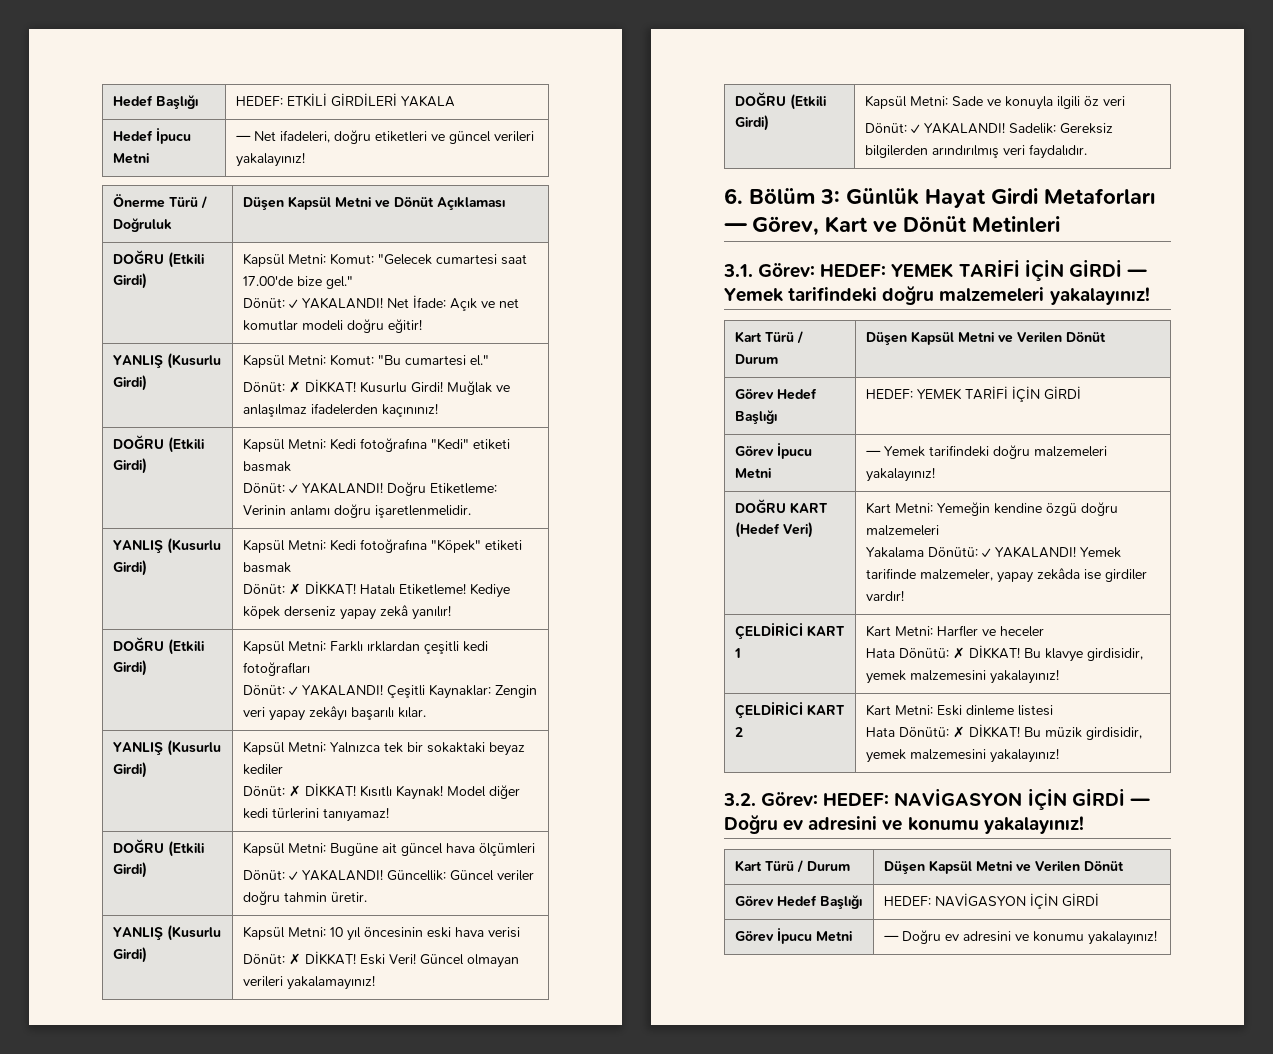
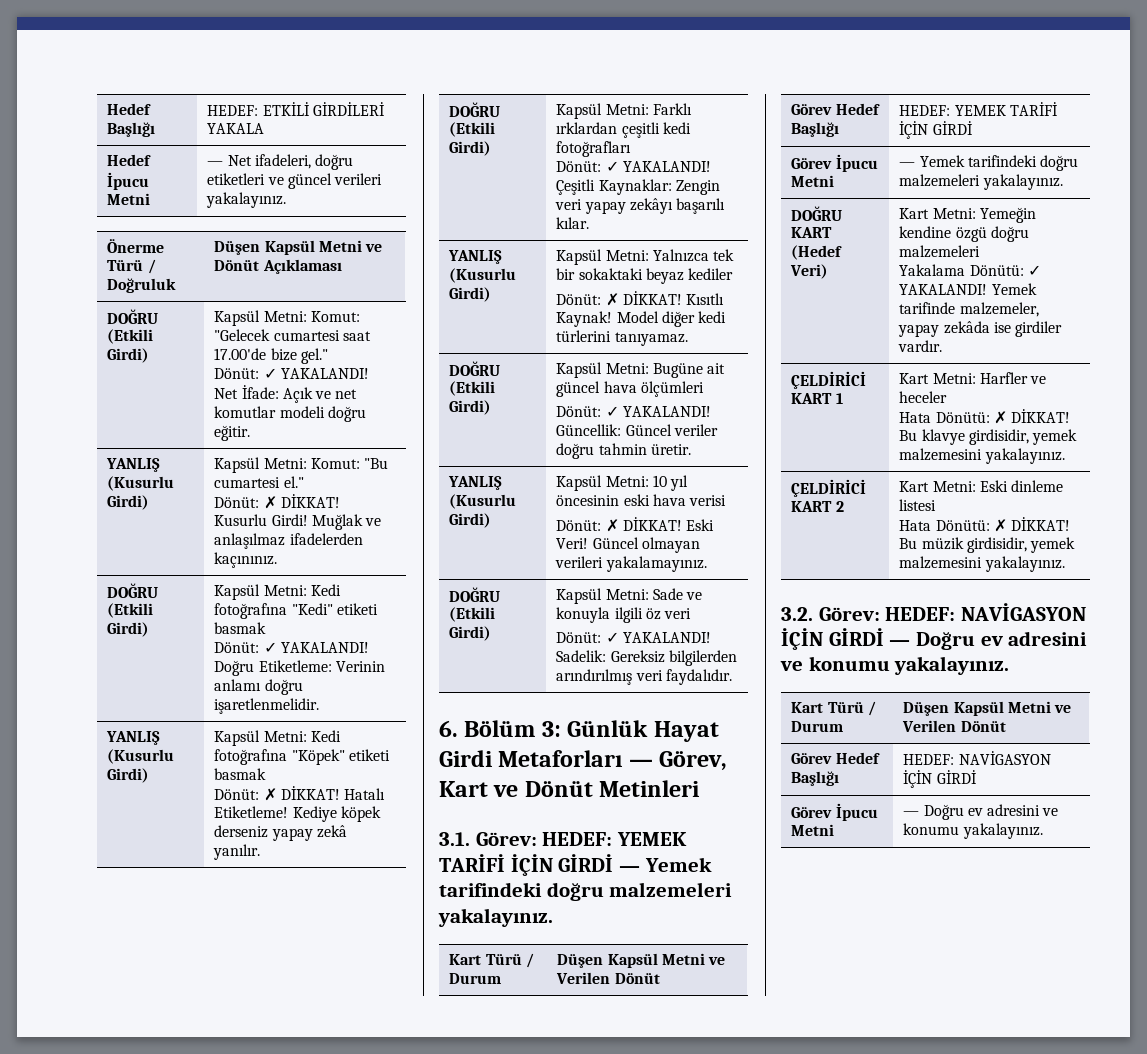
- Hedef İpucu Metni | — Net ifadeleri, doğru etiketleri ve güncel verileri yakalayınız!
+ Hedef İpucu Metni | — Net ifadeleri, doğru etiketleri ve güncel verileri yakalayınız.
  DOĞRU (Etkili Girdi) | Kapsül Metni: Komut: "Gelecek cumartesi saat 17.00'de bize gel."
- Dönüt: ✓ YAKALANDI! Net İfade: Açık ve net komutlar modeli doğru eğitir!
+ Dönüt: ✓ YAKALANDI! Net İfade: Açık ve net komutlar modeli doğru eğitir.
  YANLIŞ (Kusurlu Girdi) | Kapsül Metni: Komut: "Bu cumartesi el."
- Dönüt: ✗ DİKKAT! Kusurlu Girdi! Muğlak ve anlaşılmaz ifadelerden kaçınınız!
+ Dönüt: ✗ DİKKAT! Kusurlu Girdi! Muğlak ve anlaşılmaz ifadelerden kaçınınız.
  YANLIŞ (Kusurlu Girdi) | Kapsül Metni: Kedi fotoğrafına "Köpek" etiketi basmak
- Dönüt: ✗ DİKKAT! Hatalı Etiketleme! Kediye köpek derseniz yapay zekâ yanılır!
+ Dönüt: ✗ DİKKAT! Hatalı Etiketleme! Kediye köpek derseniz yapay zekâ yanılır.
  YANLIŞ (Kusurlu Girdi) | Kapsül Metni: Yalnızca tek bir sokaktaki beyaz kediler
- Dönüt: ✗ DİKKAT! Kısıtlı Kaynak! Model diğer kedi türlerini tanıyamaz!
+ Dönüt: ✗ DİKKAT! Kısıtlı Kaynak! Model diğer kedi türlerini tanıyamaz.
  YANLIŞ (Kusurlu Girdi) | Kapsül Metni: 10 yıl öncesinin eski hava verisi
- Dönüt: ✗ DİKKAT! Eski Veri! Güncel olmayan verileri yakalamayınız!
+ Dönüt: ✗ DİKKAT! Eski Veri! Güncel olmayan verileri yakalamayınız.
- 3.1. Görev: HEDEF: YEMEK TARİFİ İÇİN GİRDİ — Yemek tarifindeki doğru malzemeleri yakalayınız!
+ 3.1. Görev: HEDEF: YEMEK TARİFİ İÇİN GİRDİ — Yemek tarifindeki doğru malzemeleri yakalayınız.
- Görev İpucu Metni | — Yemek tarifindeki doğru malzemeleri yakalayınız!
+ Görev İpucu Metni | — Yemek tarifindeki doğru malzemeleri yakalayınız.
  DOĞRU KART (Hedef Veri) | Kart Metni: Yemeğin kendine özgü doğru malzemeleri
- Yakalama Dönütü: ✓ YAKALANDI! Yemek tarifinde malzemeler, yapay zekâda ise girdiler vardır!
+ Yakalama Dönütü: ✓ YAKALANDI! Yemek tarifinde malzemeler, yapay zekâda ise girdiler vardır.
  ÇELDİRİCİ KART 1 | Kart Metni: Harfler ve heceler
- Hata Dönütü: ✗ DİKKAT! Bu klavye girdisidir, yemek malzemesini yakalayınız!
+ Hata Dönütü: ✗ DİKKAT! Bu klavye girdisidir, yemek malzemesini yakalayınız.
  ÇELDİRİCİ KART 2 | Kart Metni: Eski dinleme listesi
- Hata Dönütü: ✗ DİKKAT! Bu müzik girdisidir, yemek malzemesini yakalayınız!
+ Hata Dönütü: ✗ DİKKAT! Bu müzik girdisidir, yemek malzemesini yakalayınız.
- 3.2. Görev: HEDEF: NAVİGASYON İÇİN GİRDİ — Doğru ev adresini ve konumu yakalayınız!
+ 3.2. Görev: HEDEF: NAVİGASYON İÇİN GİRDİ — Doğru ev adresini ve konumu yakalayınız.
- Görev İpucu Metni | — Doğru ev adresini ve konumu yakalayınız!
+ Görev İpucu Metni | — Doğru ev adresini ve konumu yakalayınız.

